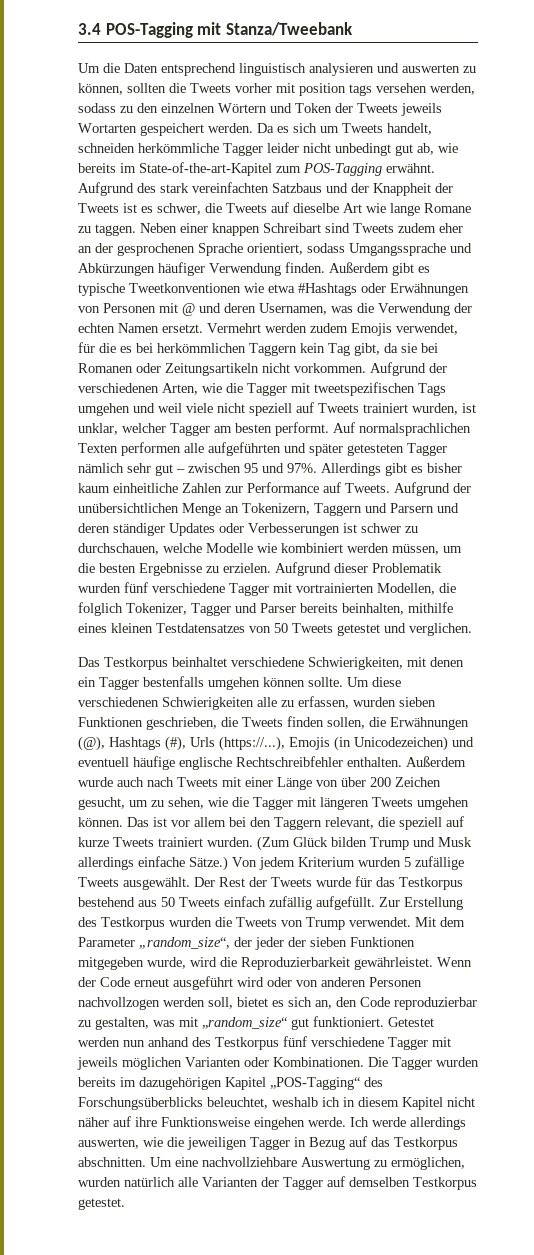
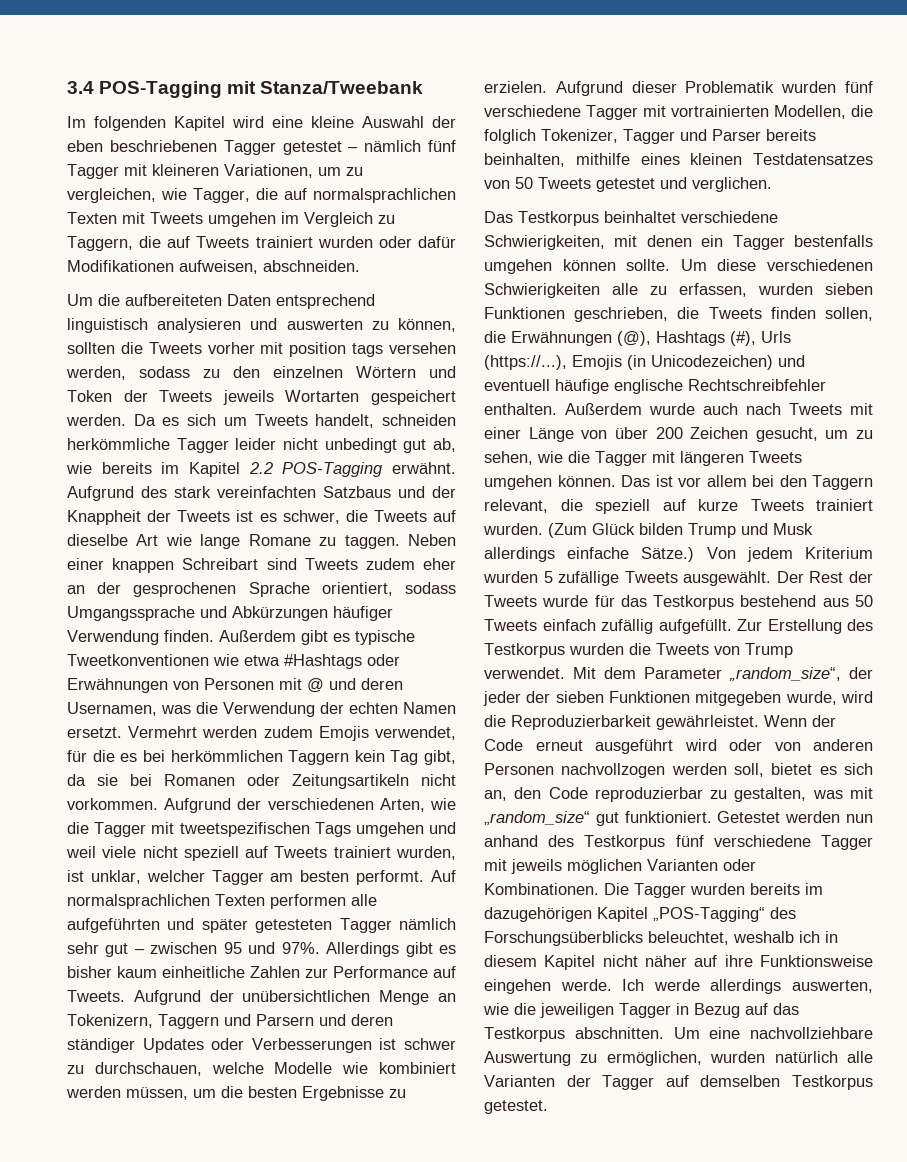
+ Im folgenden Kapitel wird eine kleine Auswahl der eben beschriebenen Tagger getestet – nämlich fünf Tagger mit kleineren Variationen, um zu vergleichen, wie Tagger, die auf normalsprachlichen Texten mit Tweets umgehen im Vergleich zu Taggern, die auf Tweets trainiert wurden oder dafür Modifikationen aufweisen, abschneiden.
- Um die Daten entsprechend linguistisch analysieren und auswerten zu können, sollten die Tweets vorher mit position tags versehen werden, sodass zu den einzelnen Wörtern und Token der Tweets jeweils Wortarten gespeichert werden.
+ Um die aufbereiteten Daten entsprechend linguistisch analysieren und auswerten zu können, sollten die Tweets vorher mit position tags versehen werden, sodass zu den einzelnen Wörtern und Token der Tweets jeweils Wortarten gespeichert werden.
- Da es sich um Tweets handelt, schneiden herkömmliche Tagger leider nicht unbedingt gut ab, wie bereits im State-of-the-art-Kapitel zum POS-Tagging erwähnt.
+ Da es sich um Tweets handelt, schneiden herkömmliche Tagger leider nicht unbedingt gut ab, wie bereits im Kapitel 2.2 POS-Tagging erwähnt.

